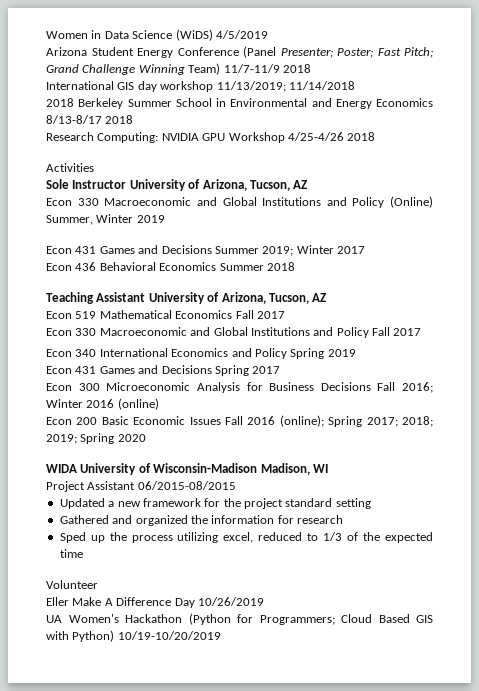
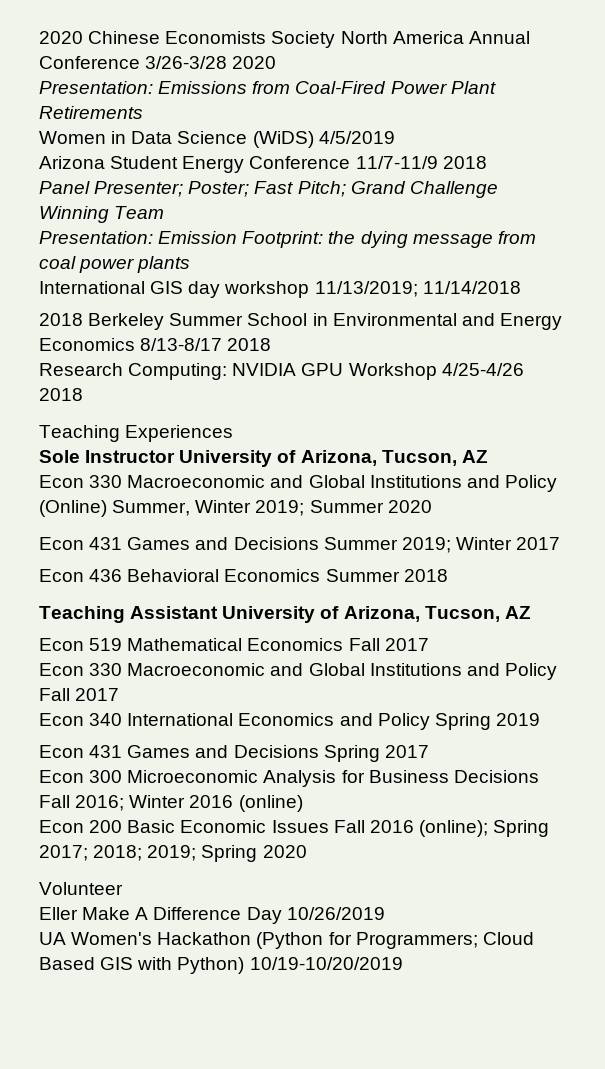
+ 2020 Chinese Economists Society North America Annual Conference 3/26-3/28 2020
+ Presentation: Emissions from Coal-Fired Power Plant Retirements
- Arizona Student Energy Conference (Panel Presenter; Poster; Fast Pitch; Grand Challenge Winning Team) 11/7-11/9 2018
+ Arizona Student Energy Conference 11/7-11/9 2018
+ Panel Presenter; Poster; Fast Pitch; Grand Challenge Winning Team
+ Presentation: Emission Footprint: the dying message from coal power plants
- Activities
+ Teaching Experiences
- Econ 330 Macroeconomic and Global Institutions and Policy (Online) Summer, Winter 2019
+ Econ 330 Macroeconomic and Global Institutions and Policy (Online) Summer, Winter 2019; Summer 2020
- WIDA University of Wisconsin-Madison Madison, WI
- Project Assistant 06/2015-08/2015
- Updated a new framework for the project standard setting
- Gathered and organized the information for research
- Sped up the process utilizing excel, reduced to 1/3 of the expected time

